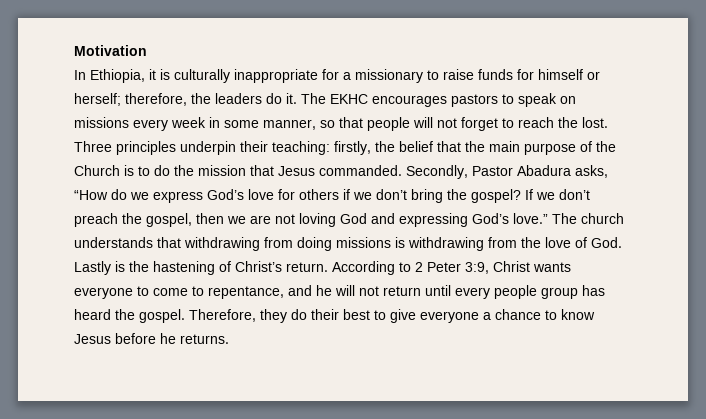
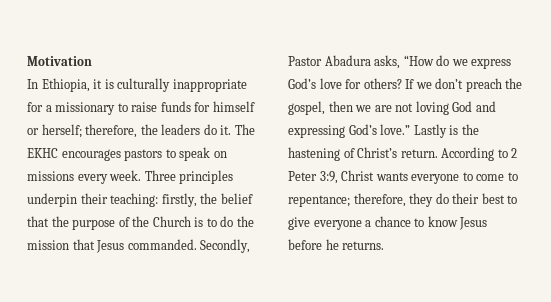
- The EKHC encourages pastors to speak on missions every week in some manner, so that people will not forget to reach the lost.
+ The EKHC encourages pastors to speak on missions every week.
- Three principles underpin their teaching: firstly, the belief that the main purpose of the Church is to do the mission that Jesus commanded.
+ Three principles underpin their teaching: firstly, the belief that the purpose of the Church is to do the mission that Jesus commanded.
- Secondly, Pastor Abadura asks, “How do we express God’s love for others if we don’t bring the gospel?
+ Secondly, Pastor Abadura asks, “How do we express God’s love for others?
- The church understands that withdrawing from doing missions is withdrawing from the love of God. Lastly is the hastening of Christ’s return.
+ Lastly is the hastening of Christ’s return.
- According to 2 Peter 3:9, Christ wants everyone to come to repentance, and he will not return until every people group has heard the gospel. Therefore, they do their best to give everyone a chance to know Jesus before he returns.
+ According to 2 Peter 3:9, Christ wants everyone to come to repentance; therefore, they do their best to give everyone a chance to know Jesus before he returns.

